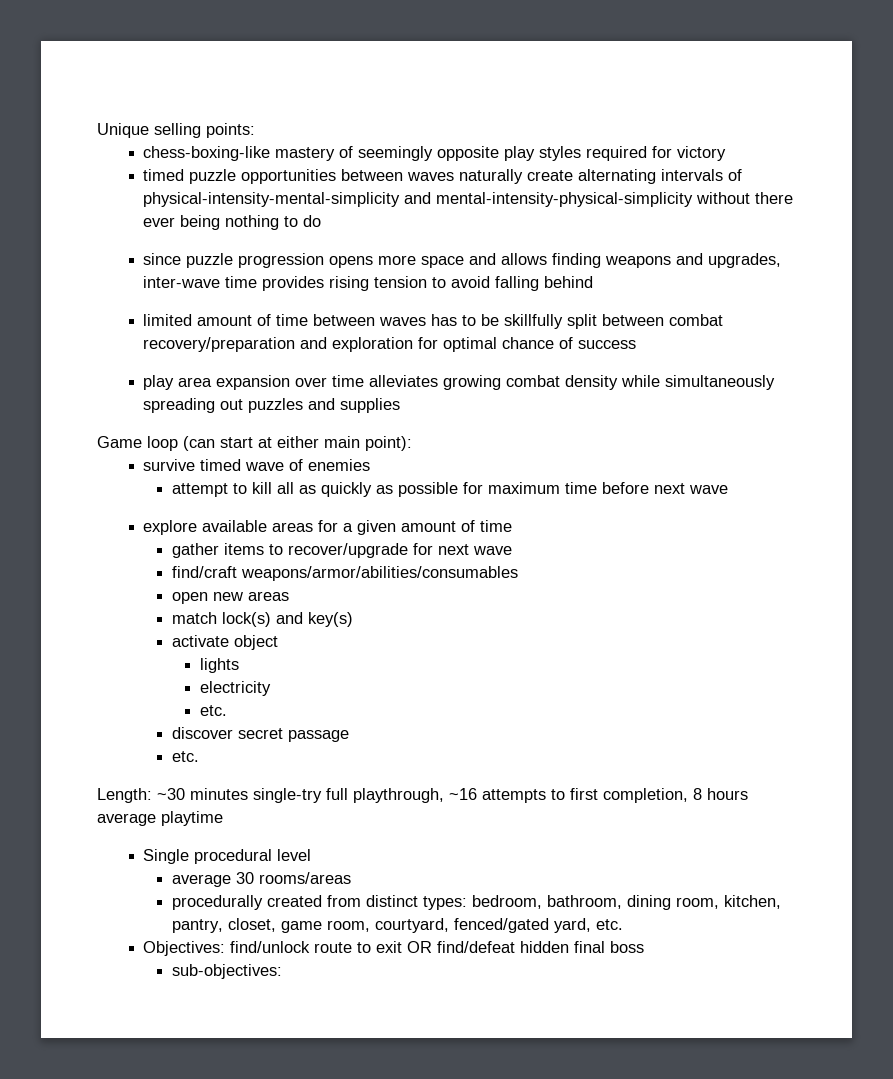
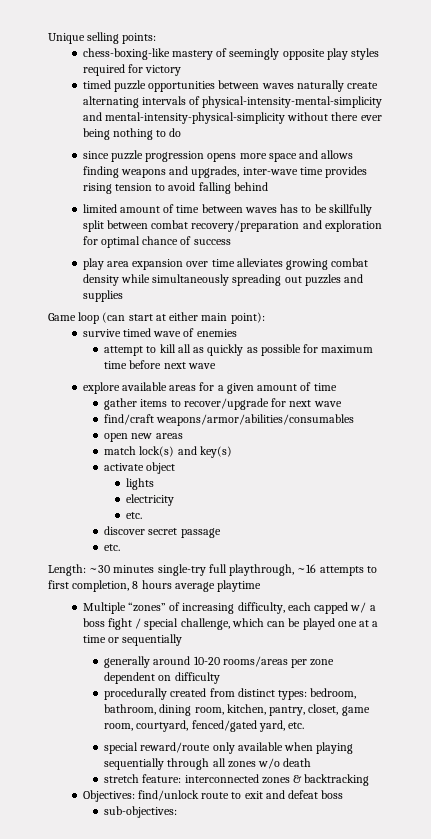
- Single procedural level
- average 30 rooms/areas
+ Multiple “zones” of increasing difficulty, each capped w/ a boss fight / special challenge, which can be played one at a time or sequentially
+ generally around 10-20 rooms/areas per zone dependent on difficulty
+ special reward/route only available when playing sequentially through all zones w/o death
+ stretch feature: interconnected zones & backtracking
- Objectives: find/unlock route to exit OR find/defeat hidden final boss
+ Objectives: find/unlock route to exit and defeat boss

